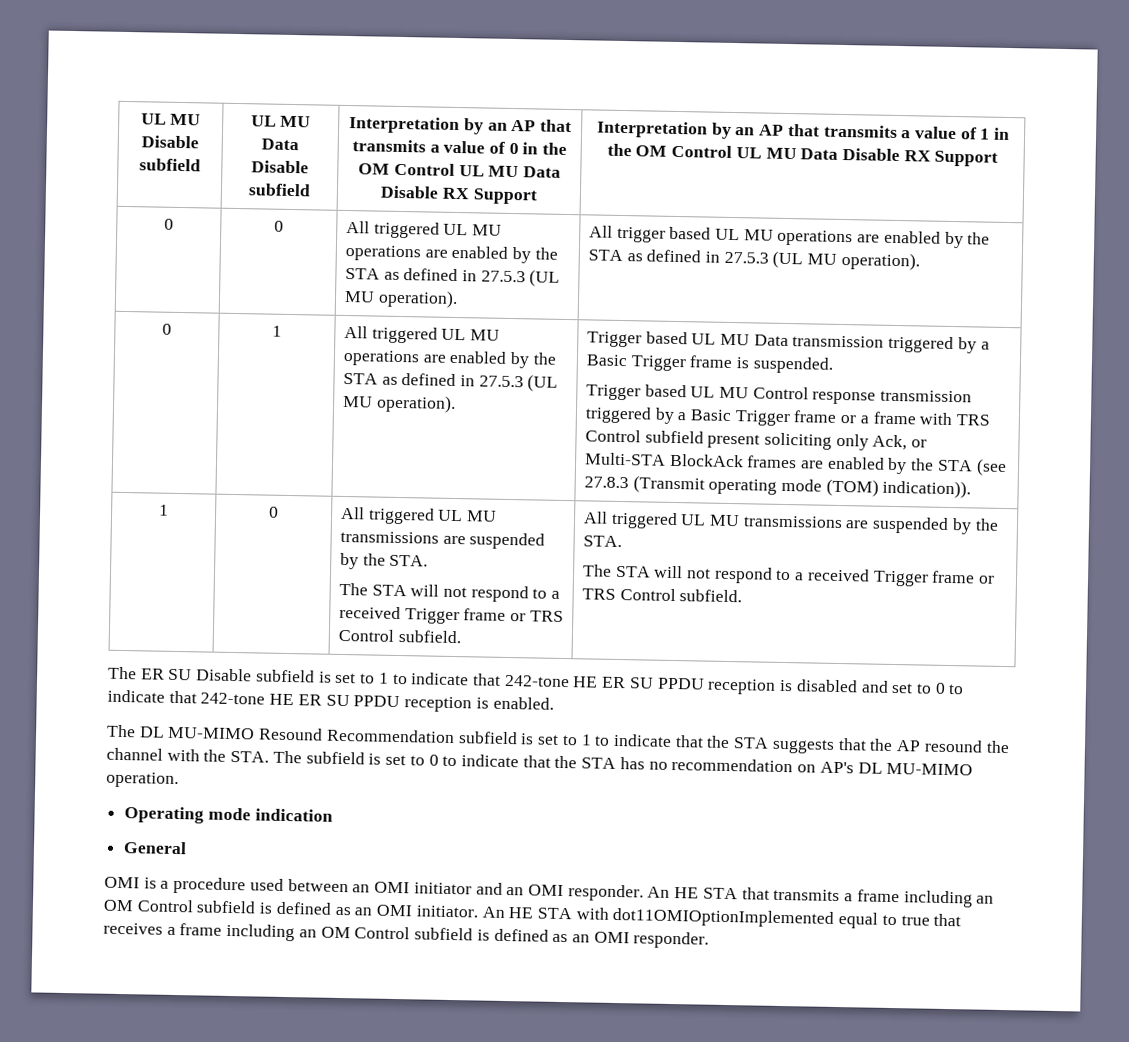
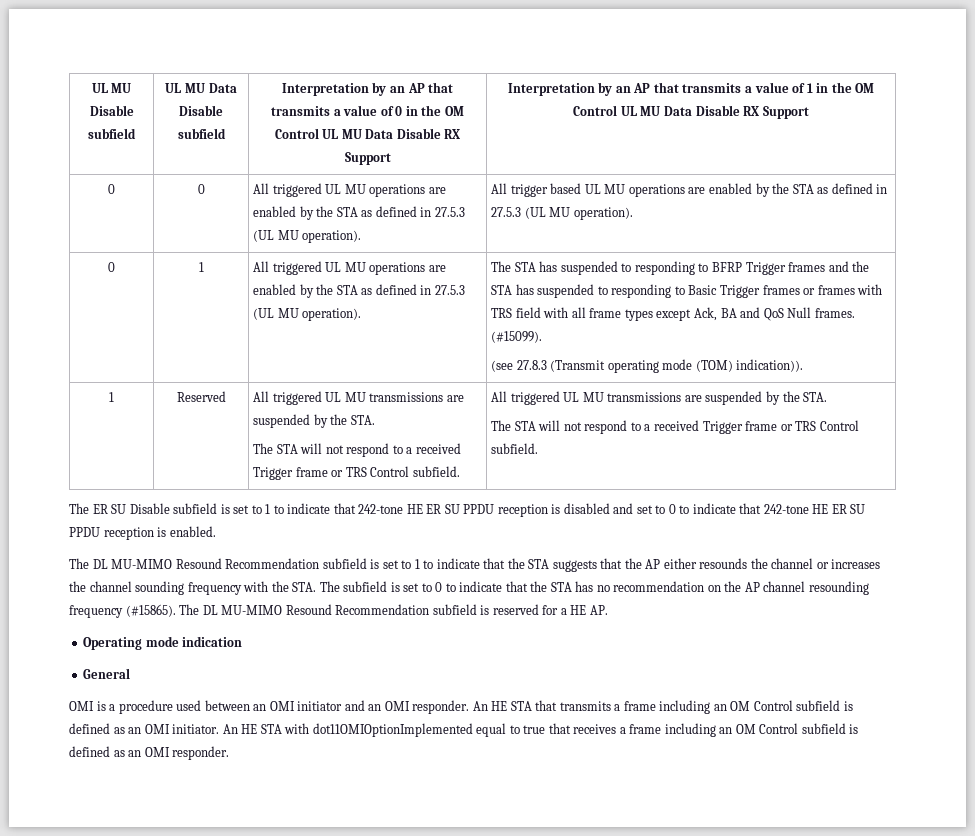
- Trigger based UL MU Data transmission triggered by a Basic Trigger frame is suspended.
- Trigger based UL MU Control response transmission triggered by a Basic Trigger frame or a frame with TRS Control subfield present soliciting only Ack, or Multi-STA BlockAck frames are enabled by the STA (see 27.8.3 (Transmit operating mode (TOM) indication)).
+ The STA has suspended to responding to BFRP Trigger frames and the STA has suspended to responding to Basic Trigger frames or frames with TRS field with all frame types except Ack, BA and QoS Null frames. (#15099).
+ (see 27.8.3 (Transmit operating mode (TOM) indication)).
- 1 | 0
+ 1 | Reserved
- The DL MU-MIMO Resound Recommendation subfield is set to 1 to indicate that the STA suggests that the AP resound the channel with the STA. The subfield is set to 0 to indicate that the STA has no recommendation on AP's DL MU-MIMO operation.
+ The DL MU-MIMO Resound Recommendation subfield is set to 1 to indicate that the STA suggests that the AP either resounds the channel or increases the channel sounding frequency with the STA. The subfield is set to 0 to indicate that the STA has no recommendation on the AP channel resounding frequency (#15865). The DL MU-MIMO Resound Recommendation subfield is reserved for a HE AP.

